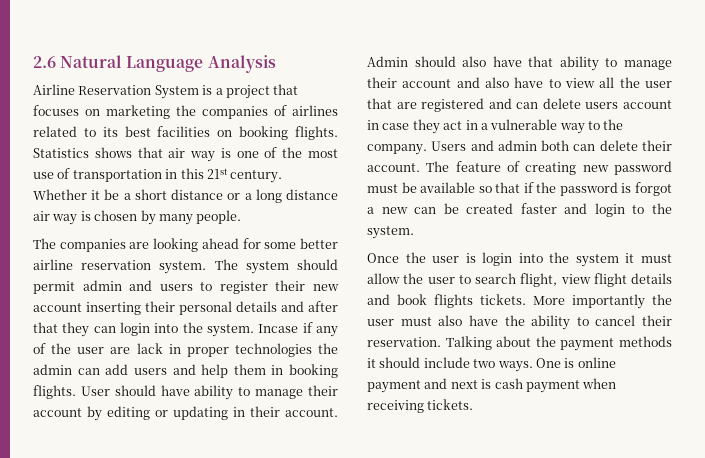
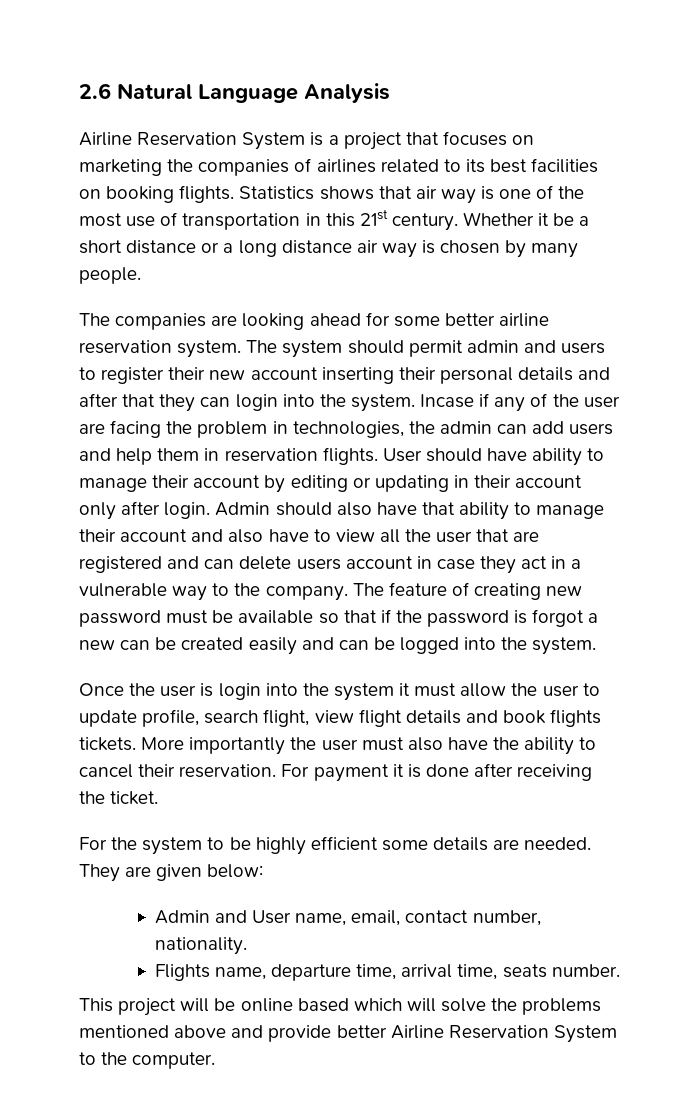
- Incase if any of the user are lack in proper technologies the admin can add users and help them in booking flights.
+ Incase if any of the user are facing the problem in technologies, the admin can add users and help them in reservation flights.
- User should have ability to manage their account by editing or updating in their account.
+ User should have ability to manage their account by editing or updating in their account only after login.
- Users and admin both can delete their account.
- The feature of creating new password must be available so that if the password is forgot a new can be created faster and login to the system.
+ The feature of creating new password must be available so that if the password is forgot a new can be created easily and can be logged into the system.
- Once the user is login into the system it must allow the user to search flight, view flight details and book flights tickets.
+ Once the user is login into the system it must allow the user to update profile, search flight, view flight details and book flights tickets.
- Talking about the payment methods it should include two ways. One is online payment and next is cash payment when receiving tickets.
+ For payment it is done after receiving the ticket.
+ For the system to be highly efficient some details are needed. They are given below:
+ Admin and User name, email, contact number, nationality.
+ Flights name, departure time, arrival time, seats number.
+ This project will be online based which will solve the problems mentioned above and provide better Airline Reservation System to the computer.

